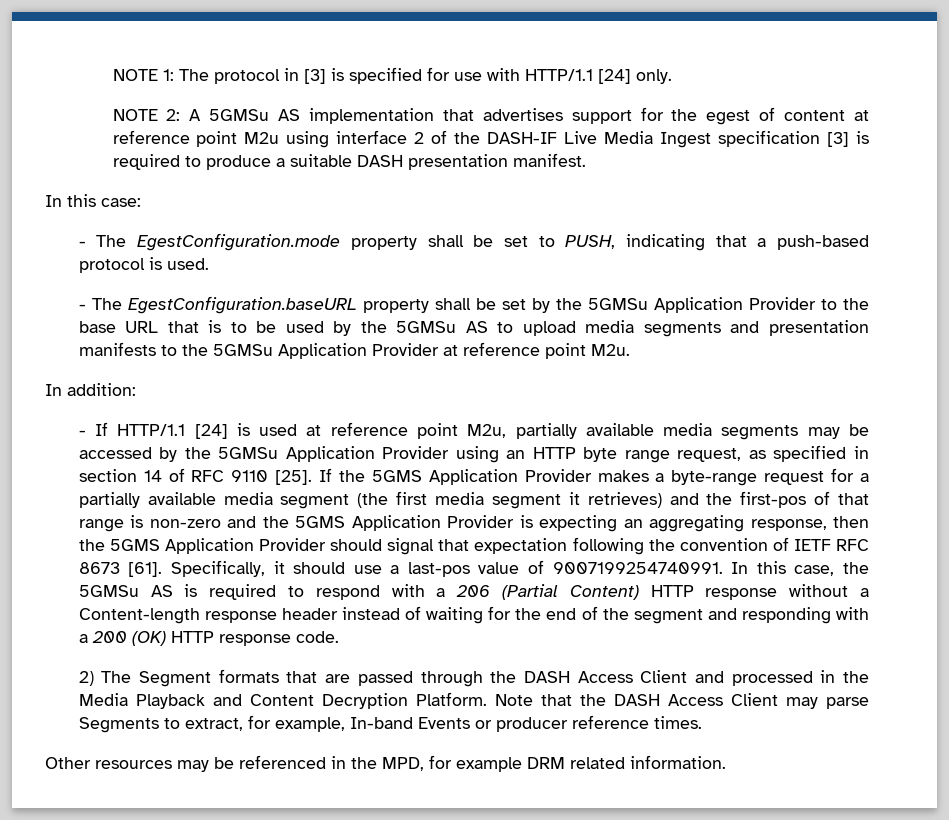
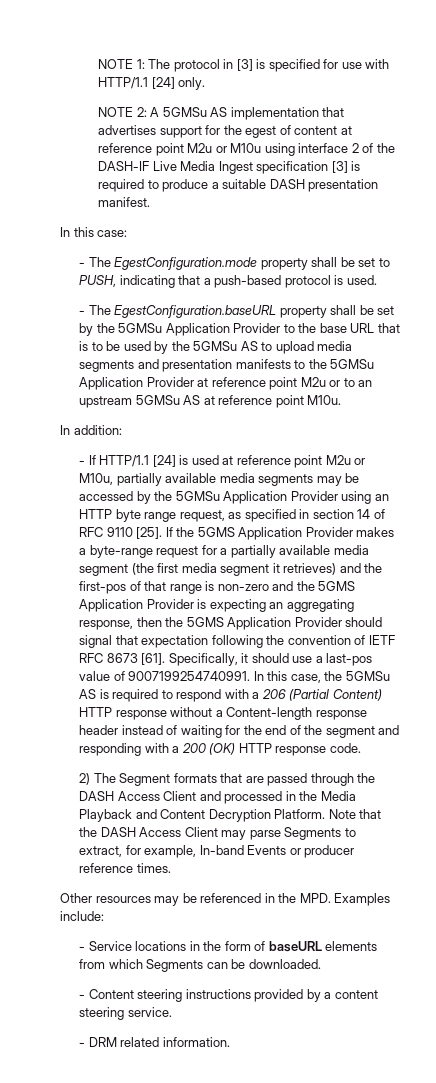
- NOTE 2: A 5GMSu AS implementation that advertises support for the egest of content at reference point M2u using interface 2 of the DASH-IF Live Media Ingest specification [3] is required to produce a suitable DASH presentation manifest.
+ NOTE 2: A 5GMSu AS implementation that advertises support for the egest of content at reference point M2u or M10u using interface 2 of the DASH-IF Live Media Ingest specification [3] is required to produce a suitable DASH presentation manifest.
- - The EgestConfiguration.baseURL property shall be set by the 5GMSu Application Provider to the base URL that is to be used by the 5GMSu AS to upload media segments and presentation manifests to the 5GMSu Application Provider at reference point M2u.
+ - The EgestConfiguration.baseURL property shall be set by the 5GMSu Application Provider to the base URL that is to be used by the 5GMSu AS to upload media segments and presentation manifests to the 5GMSu Application Provider at reference point M2u or to an upstream 5GMSu AS at reference point M10u.
- - If HTTP/1.1 [24] is used at reference point M2u, partially available media segments may be accessed by the 5GMSu Application Provider using an HTTP byte range request, as specified in section 14 of RFC 9110 [25].
+ - If HTTP/1.1 [24] is used at reference point M2u or M10u, partially available media segments may be accessed by the 5GMSu Application Provider using an HTTP byte range request, as specified in section 14 of RFC 9110 [25].
- Other resources may be referenced in the MPD, for example DRM related information.
+ Other resources may be referenced in the MPD. Examples include:
+ - Service locations in the form of baseURL elements from which Segments can be downloaded.
+ - Content steering instructions provided by a content steering service.
+ - DRM related information.

